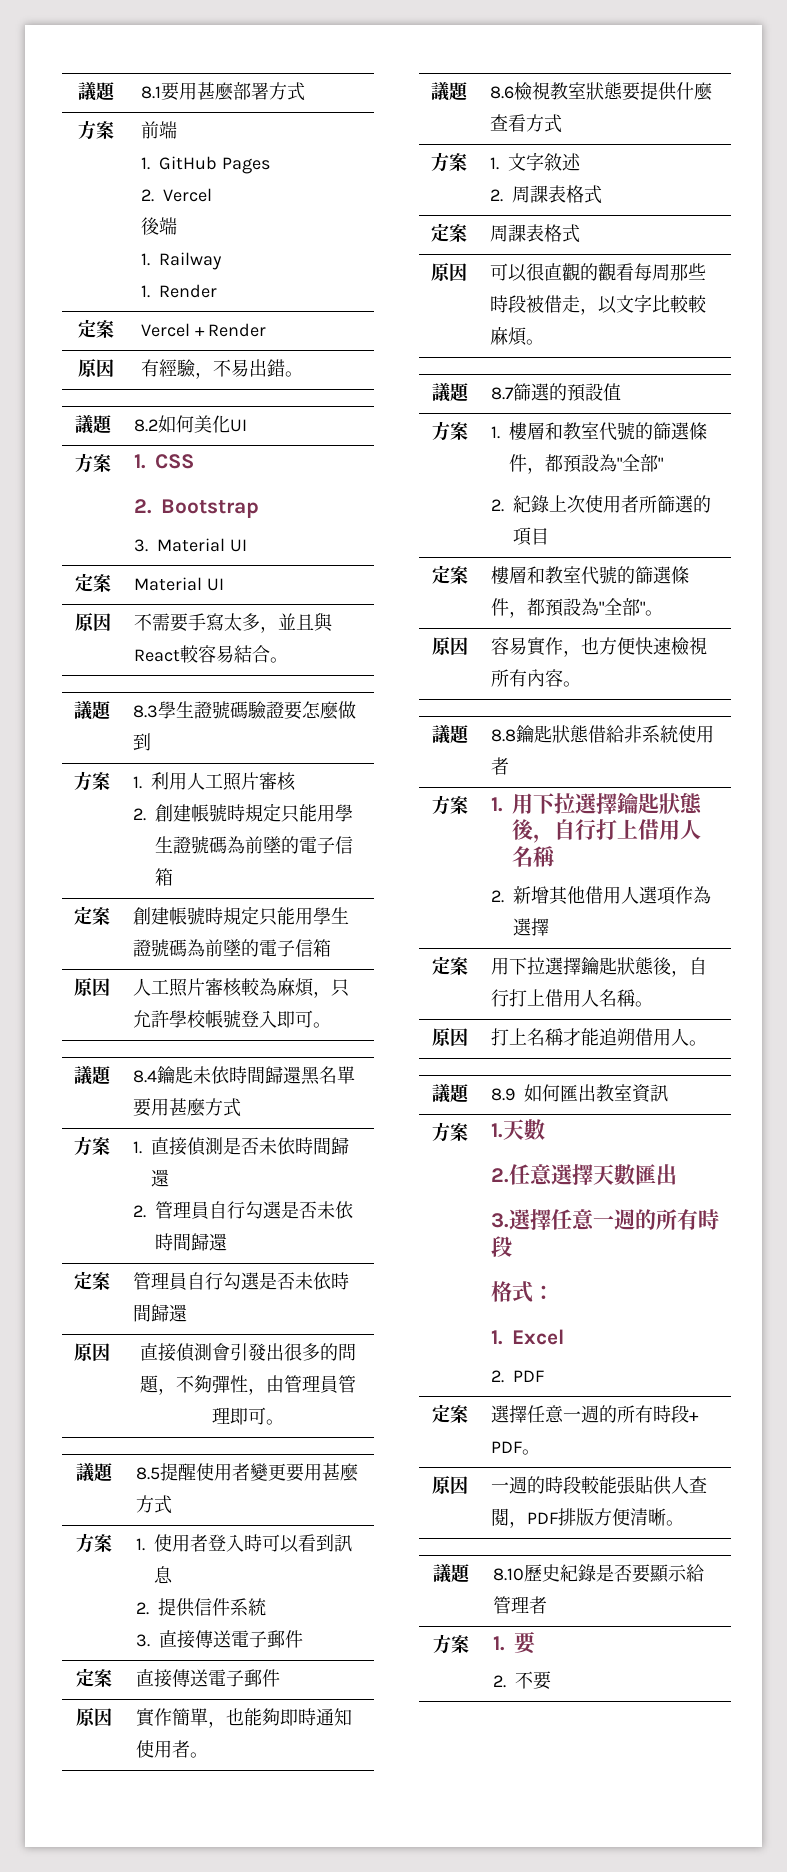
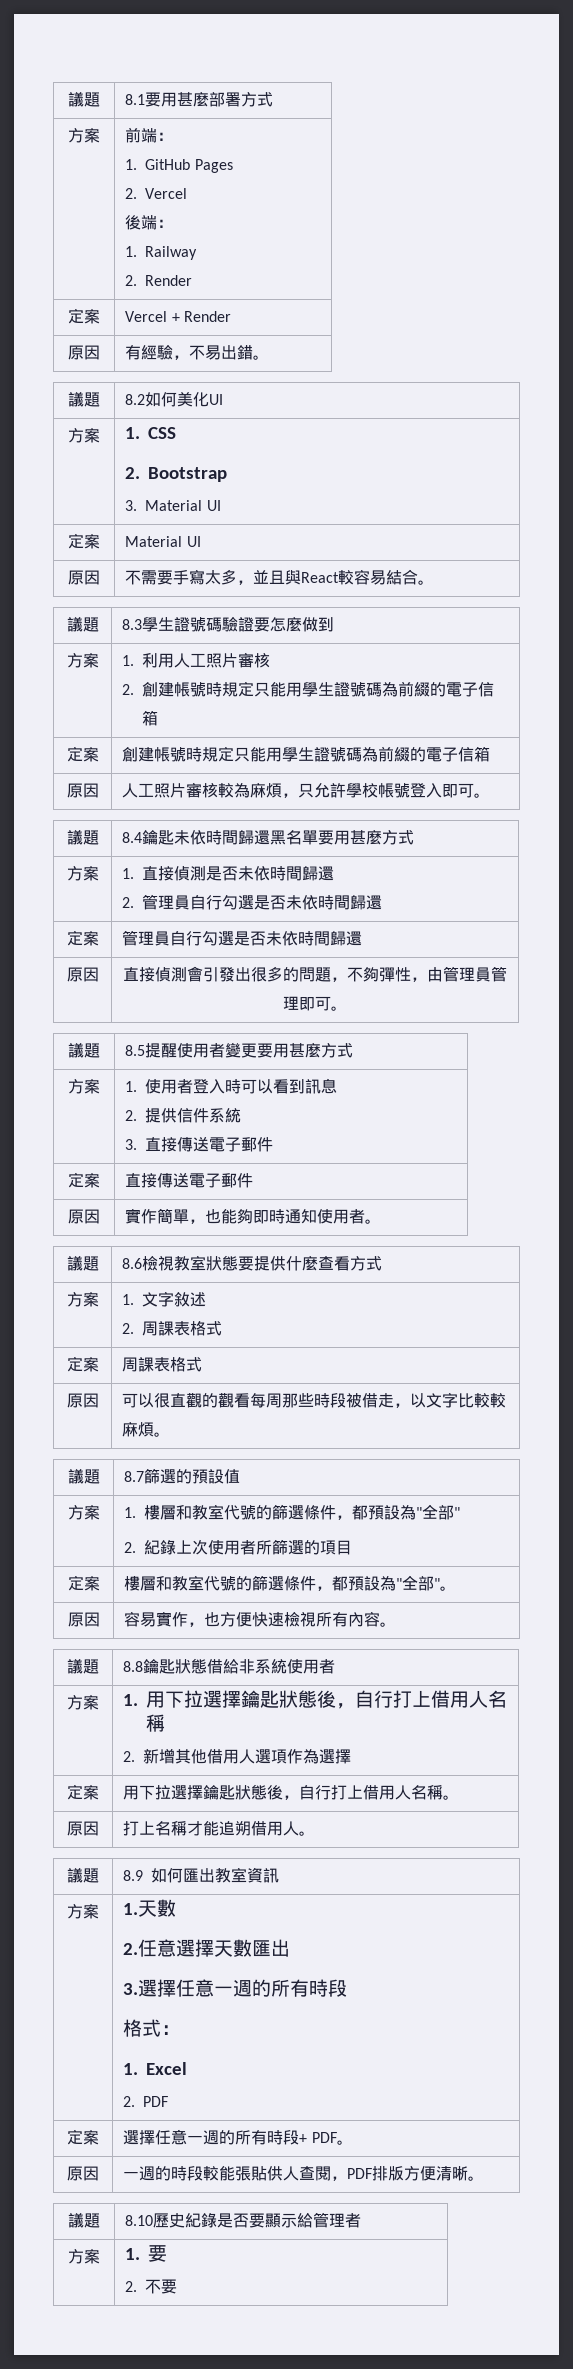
- 方案 | 前端
+ 方案 | 前端：
  1. GitHub Pages
  2. Vercel
- 後端
+ 後端：
  1. Railway
- 1. Render
+ 2. Render
  方案 | 1.利用人工照片審核
- 2.創建帳號時規定只能用學生證號碼為前墜的電子信箱
+ 2.創建帳號時規定只能用學生證號碼為前綴的電子信箱
- 定案 | 創建帳號時規定只能用學生證號碼為前墜的電子信箱
+ 定案 | 創建帳號時規定只能用學生證號碼為前綴的電子信箱

